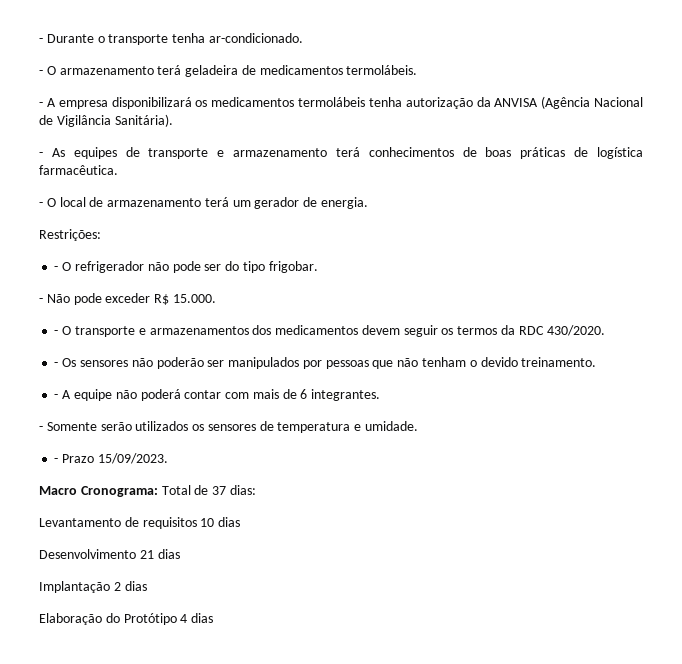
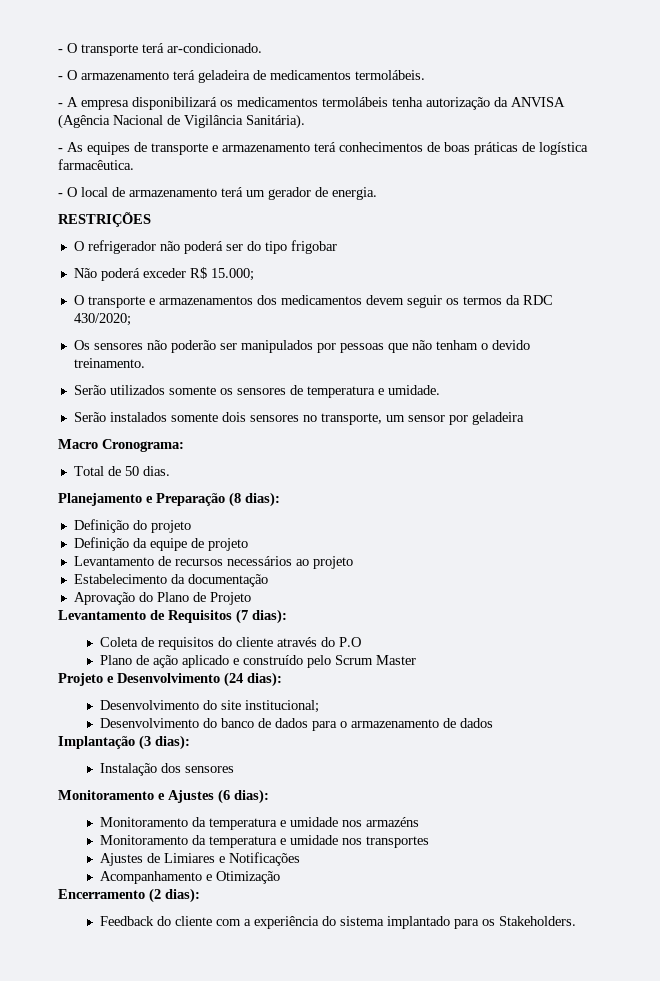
- - Durante o transporte tenha ar-condicionado.
+ - O transporte terá ar-condicionado.
- Restrições:
- - O refrigerador não pode ser do tipo frigobar.
- - Não pode exceder R$ 15.000.
- - O transporte e armazenamentos dos medicamentos devem seguir os termos da RDC 430/2020.
- - Os sensores não poderão ser manipulados por pessoas que não tenham o devido treinamento.
+ RESTRIÇÕES
+ O refrigerador não poderá ser do tipo frigobar
+ Não poderá exceder R$ 15.000;
+ O transporte e armazenamentos dos medicamentos devem seguir os termos da RDC 430/2020;
+ Os sensores não poderão ser manipulados por pessoas que não tenham o devido treinamento.
- - A equipe não poderá contar com mais de 6 integrantes.
- - Somente serão utilizados os sensores de temperatura e umidade.
+ Serão utilizados somente os sensores de temperatura e umidade.
- - Prazo 15/09/2023.
+ Serão instalados somente dois sensores no transporte, um sensor por geladeira
- Macro Cronograma: Total de 37 dias:
- Levantamento de requisitos 10 dias
- Desenvolvimento 21 dias
- Implantação 2 dias
- Elaboração do Protótipo 4 dias
+ Macro Cronograma:
+ Total de 50 dias.
+ Planejamento e Preparação (8 dias):
+ Definição do projeto
+ Definição da equipe de projeto
+ Levantamento de recursos necessários ao projeto
+ Estabelecimento da documentação
+ Aprovação do Plano de Projeto
+ Levantamento de Requisitos (7 dias):
+ Coleta de requisitos do cliente através do P.O
+ Plano de ação aplicado e construído pelo Scrum Master
+ Projeto e Desenvolvimento (24 dias):
+ Desenvolvimento do site institucional;
+ Desenvolvimento do banco de dados para o armazenamento de dados
+ Implantação (3 dias):
+ Instalação dos sensores
+ Monitoramento e Ajustes (6 dias):
+ Monitoramento da temperatura e umidade nos armazéns
+ Monitoramento da temperatura e umidade nos transportes
+ Ajustes de Limiares e Notificações
+ Acompanhamento e Otimização
+ Encerramento (2 dias):
+ Feedback do cliente com a experiência do sistema implantado para os Stakeholders.

